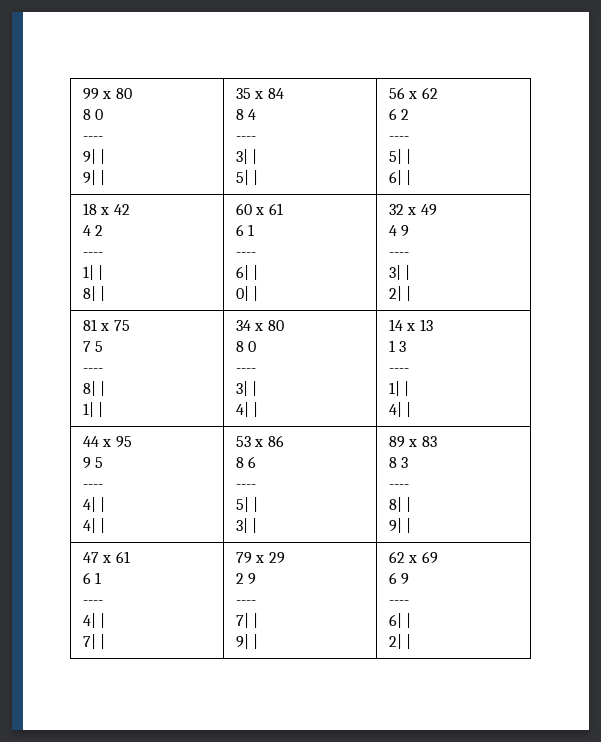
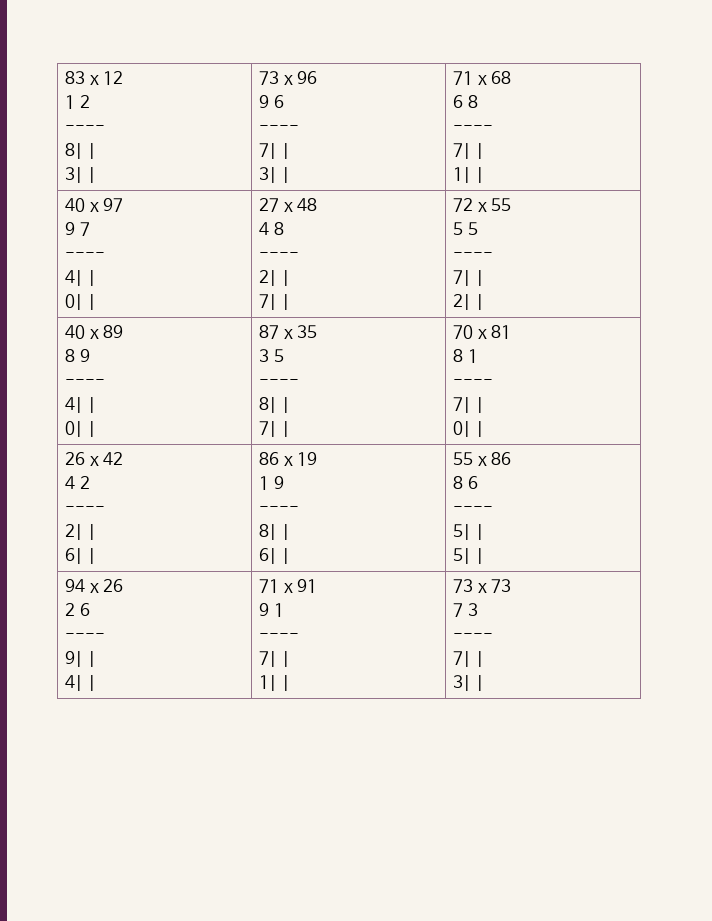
- 99 x 80
- 8 0
+ 83 x 12
+ 1 2
  ----
- 9| |
- 9| | | 35 x 84
- 8 4
+ 8| |
+ 3| | | 73 x 96
+ 9 6
  ----
- 3| |
- 5| | | 56 x 62
- 6 2
+ 7| |
+ 3| | | 71 x 68
+ 6 8
  ----
- 5| |
- 6| |
- 18 x 42
+ 7| |
+ 1| |
+ 40 x 97
+ 9 7
+ ----
+ 4| |
+ 0| | | 27 x 48
+ 4 8
+ ----
+ 2| |
+ 7| | | 72 x 55
+ 5 5
+ ----
+ 7| |
+ 2| |
+ 40 x 89
+ 8 9
+ ----
+ 4| |
+ 0| | | 87 x 35
+ 3 5
+ ----
+ 8| |
+ 7| | | 70 x 81
+ 8 1
+ ----
+ 7| |
+ 0| |
+ 26 x 42
  4 2
  ----
- 1| |
- 8| | | 60 x 61
- 6 1
- ----
- 6| |
- 0| | | 32 x 49
- 4 9
- ----
- 3| |
  2| |
- 81 x 75
- 7 5
+ 6| | | 86 x 19
+ 1 9
  ----
  8| |
- 1| | | 34 x 80
- 8 0
- ----
- 3| |
- 4| | | 14 x 13
- 1 3
- ----
- 1| |
- 4| |
- 44 x 95
- 9 5
- ----
- 4| |
- 4| | | 53 x 86
+ 6| | | 55 x 86
  8 6
  ----
  5| |
- 3| | | 89 x 83
- 8 3
+ 5| |
+ 94 x 26
+ 2 6
  ----
- 8| |
  9| |
- 47 x 61
- 6 1
- ----
- 4| |
- 7| | | 79 x 29
- 2 9
+ 4| | | 71 x 91
+ 9 1
  ----
  7| |
- 9| | | 62 x 69
- 6 9
+ 1| | | 73 x 73
+ 7 3
  ----
- 6| |
- 2| |
+ 7| |
+ 3| |

